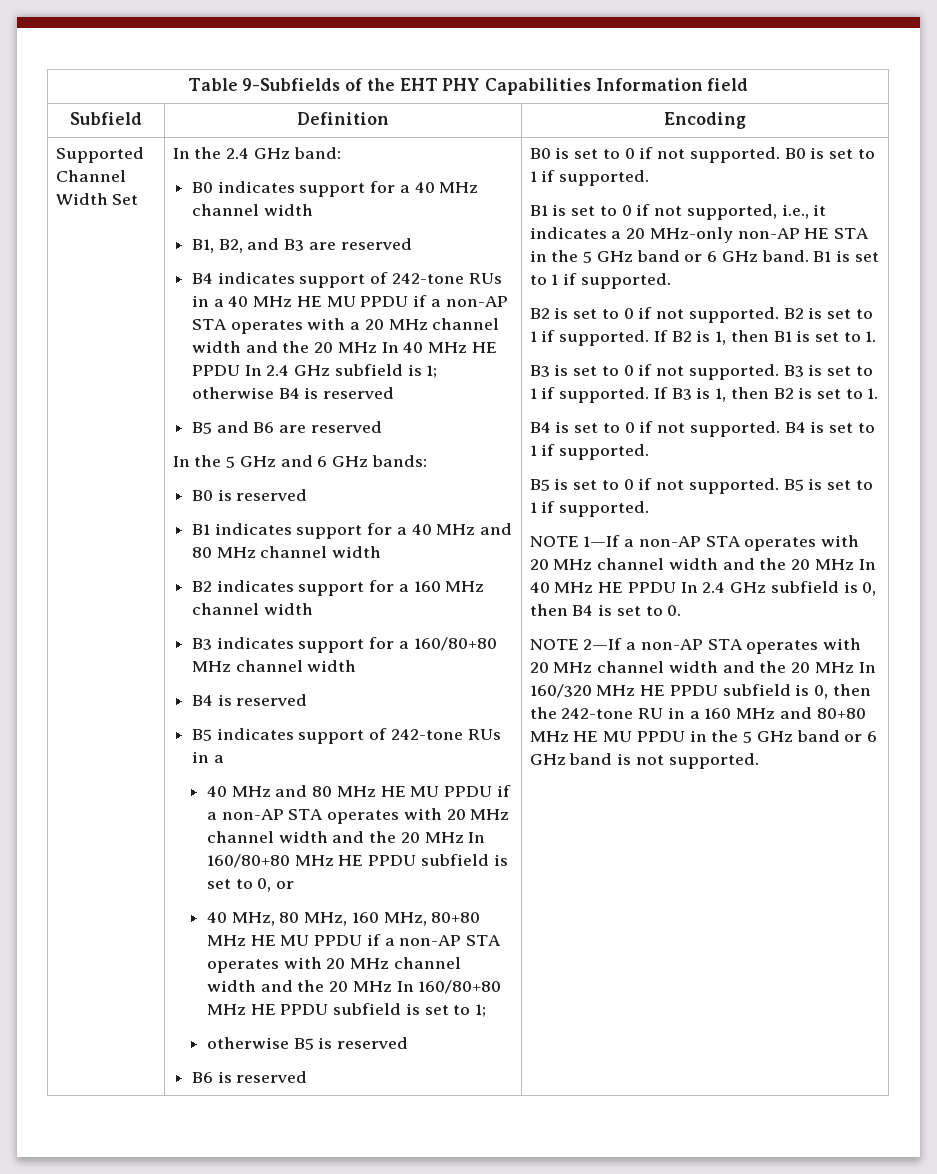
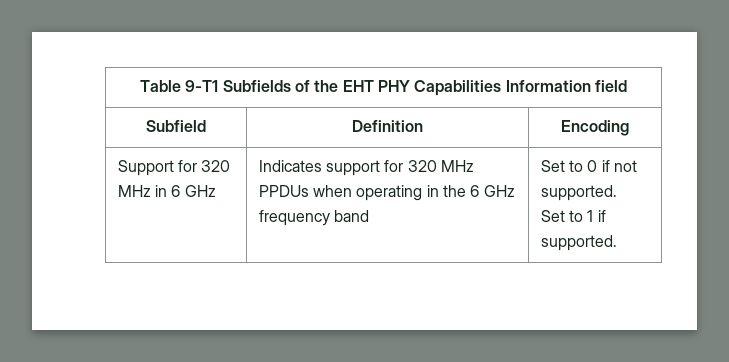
- Table 9-Subfields of the EHT PHY Capabilities Information field
+ Table 9-T1 Subfields of the EHT PHY Capabilities Information field
- Supported Channel Width Set | In the 2.4 GHz band:
- B0 indicates support for a 40 MHz channel width
- B1, B2, and B3 are reserved
- B4 indicates support of 242-tone RUs in a 40 MHz HE MU PPDU if a non-AP STA operates with a 20 MHz channel width and the 20 MHz In 40 MHz HE PPDU In 2.4 GHz subfield is 1; otherwise B4 is reserved
- B5 and B6 are reserved
- In the 5 GHz and 6 GHz bands:
- B0 is reserved
- B1 indicates support for a 40 MHz and 80 MHz channel width
- B2 indicates support for a 160 MHz channel width
- B3 indicates support for a 160/80+80 MHz channel width
- B4 is reserved
- B5 indicates support of 242-tone RUs in a
- 40 MHz and 80 MHz HE MU PPDU if a non-AP STA operates with 20 MHz channel width and the 20 MHz In 160/80+80 MHz HE PPDU subfield is set to 0, or
- 40 MHz, 80 MHz, 160 MHz, 80+80 MHz HE MU PPDU if a non-AP STA operates with 20 MHz channel width and the 20 MHz In 160/80+80 MHz HE PPDU subfield is set to 1;
- otherwise B5 is reserved
- B6 is reserved | B0 is set to 0 if not supported. B0 is set to 1 if supported.
- B1 is set to 0 if not supported, i.e., it indicates a 20 MHz-only non-AP HE STA in the 5 GHz band or 6 GHz band. B1 is set to 1 if supported.
- B2 is set to 0 if not supported. B2 is set to 1 if supported. If B2 is 1, then B1 is set to 1.
- B3 is set to 0 if not supported. B3 is set to 1 if supported. If B3 is 1, then B2 is set to 1.
- B4 is set to 0 if not supported. B4 is set to 1 if supported.
- B5 is set to 0 if not supported. B5 is set to 1 if supported.
- NOTE 1—If a non-AP STA operates with 20 MHz channel width and the 20 MHz In 40 MHz HE PPDU In 2.4 GHz subfield is 0, then B4 is set to 0.
- NOTE 2—If a non-AP STA operates with 20 MHz channel width and the 20 MHz In 160/320 MHz HE PPDU subfield is 0, then the 242-tone RU in a 160 MHz and 80+80 MHz HE MU PPDU in the 5 GHz band or 6 GHz band is not supported.
+ Support for 320 MHz in 6 GHz | Indicates support for 320 MHz PPDUs when operating in the 6 GHz frequency band | Set to 0 if not supported.
+ Set to 1 if supported.

